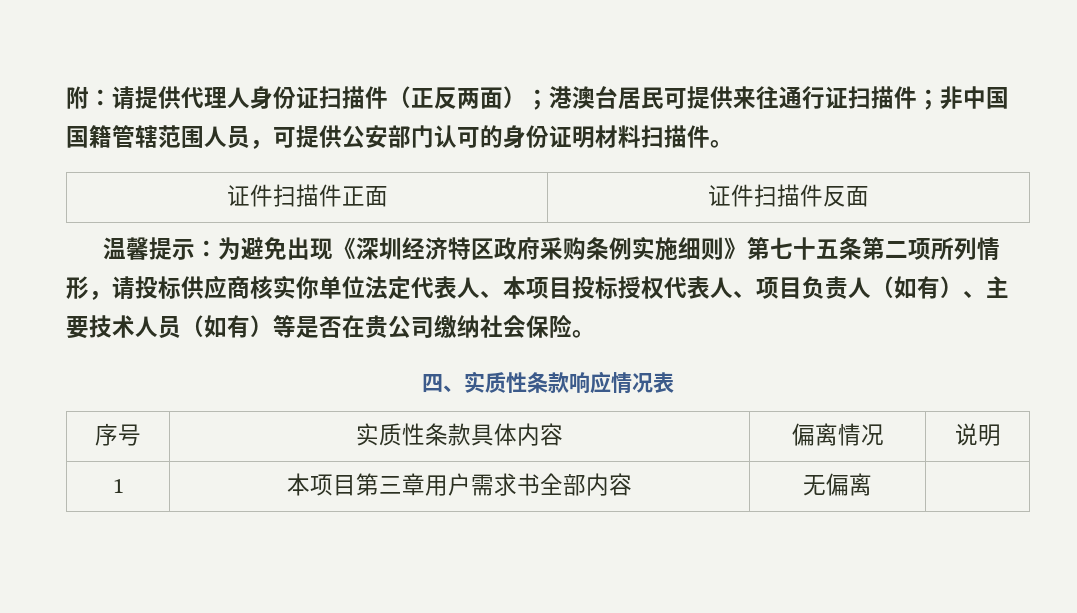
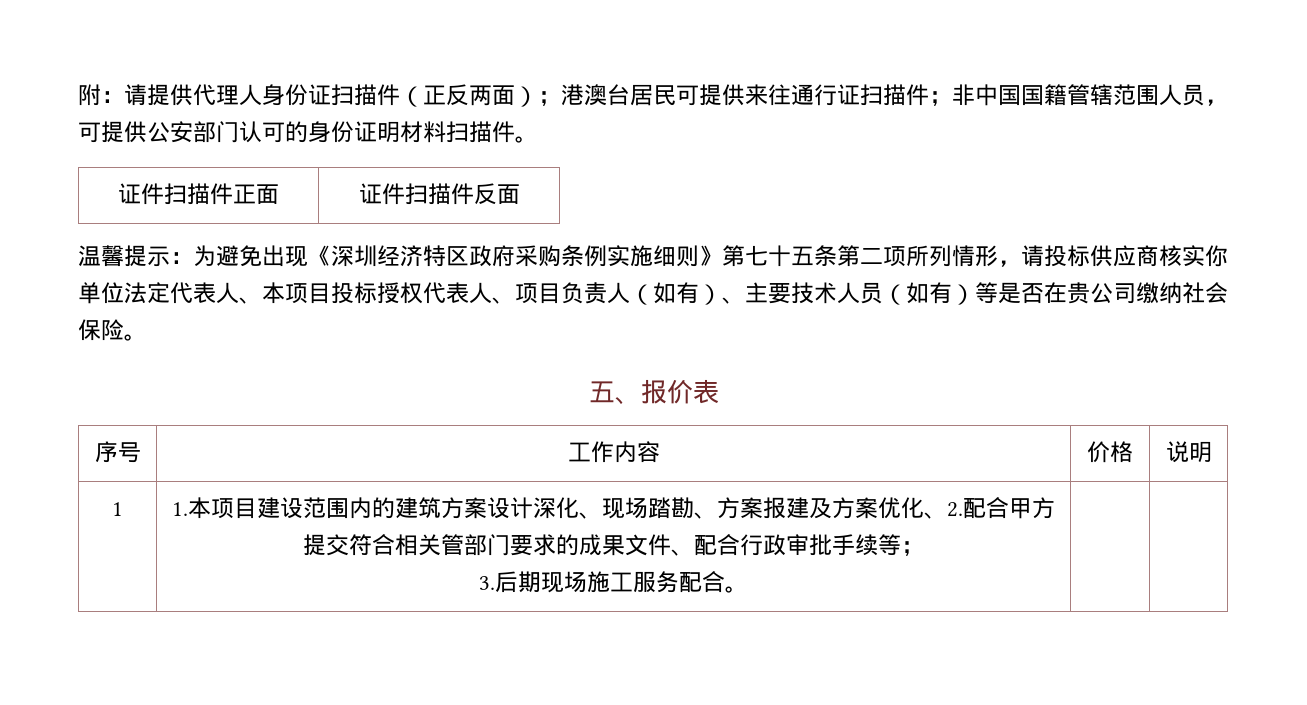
- 四、实质性条款响应情况表
- 序号 | 实质性条款具体内容 | 偏离情况 | 说明
+ 五、报价表
+ 序号 | 工作内容 | 价格 | 说明
- 本项目第三章用户需求书全部内容 | 无偏离
+ 1.本项目建设范围内的建筑方案设计深化、现场踏勘、方案报建及方案优化、2.配合甲方提交符合相关管部门要求的成果文件、配合行政审批手续等；
+ 3.后期现场施工服务配合。

